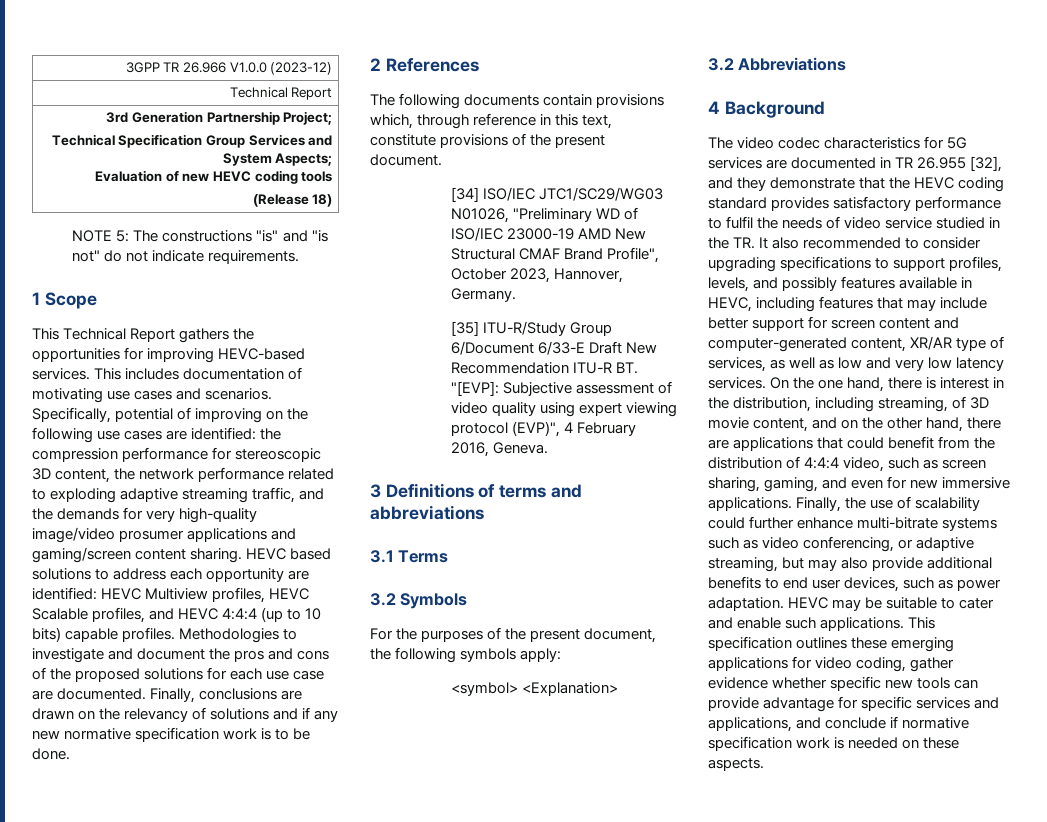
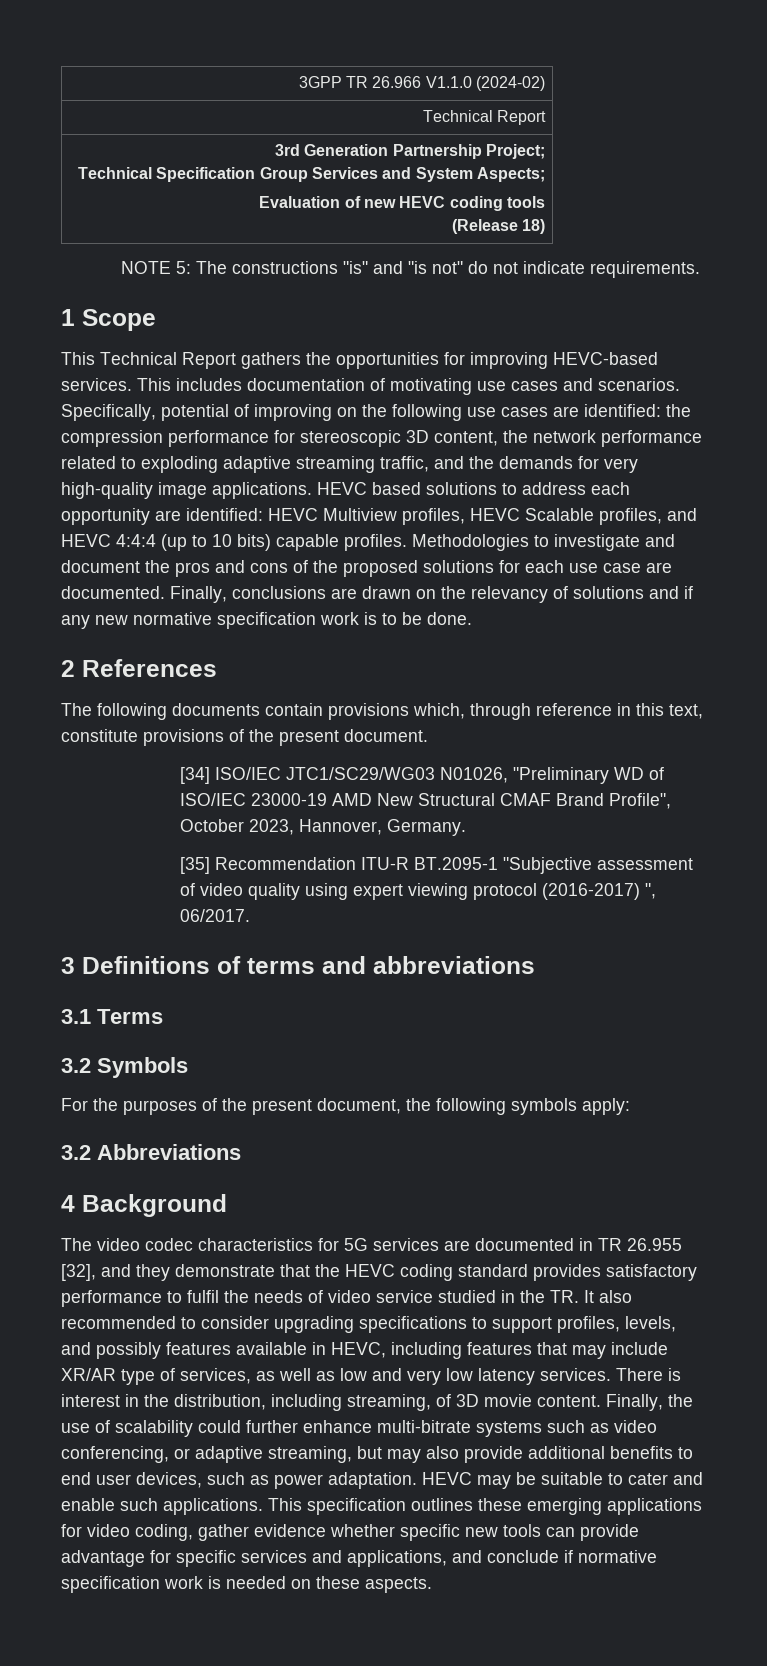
- 3GPP TR 26.966 V1.0.0 (2023-12)
+ 3GPP TR 26.966 V1.1.0 (2024-02)
- Specifically, potential of improving on the following use cases are identified: the compression performance for stereoscopic 3D content, the network performance related to exploding adaptive streaming traffic, and the demands for very high-quality image/video prosumer applications and gaming/screen content sharing.
+ Specifically, potential of improving on the following use cases are identified: the compression performance for stereoscopic 3D content, the network performance related to exploding adaptive streaming traffic, and the demands for very high-quality image applications.
- [35] ITU-R/Study Group 6/Document 6/33-E Draft New Recommendation ITU-R BT. "[EVP]: Subjective assessment of video quality using expert viewing protocol (EVP)", 4 February 2016, Geneva.
+ [35] Recommendation ITU-R BT.2095-1 "Subjective assessment of video quality using expert viewing protocol (2016-2017) ", 06/2017.
- <symbol> <Explanation>
- The video codec characteristics for 5G services are documented in TR 26.955 [32], and they demonstrate that the HEVC coding standard provides satisfactory performance to fulfil the needs of video service studied in the TR. It also recommended to consider upgrading specifications to support profiles, levels, and possibly features available in HEVC, including features that may include better support for screen content and computer-generated content, XR/AR type of services, as well as low and very low latency services.
+ The video codec characteristics for 5G services are documented in TR 26.955 [32], and they demonstrate that the HEVC coding standard provides satisfactory performance to fulfil the needs of video service studied in the TR. It also recommended to consider upgrading specifications to support profiles, levels, and possibly features available in HEVC, including features that may include XR/AR type of services, as well as low and very low latency services.
- On the one hand, there is interest in the distribution, including streaming, of 3D movie content, and on the other hand, there are applications that could benefit from the distribution of 4:4:4 video, such as screen sharing, gaming, and even for new immersive applications.
+ There is interest in the distribution, including streaming, of 3D movie content.

